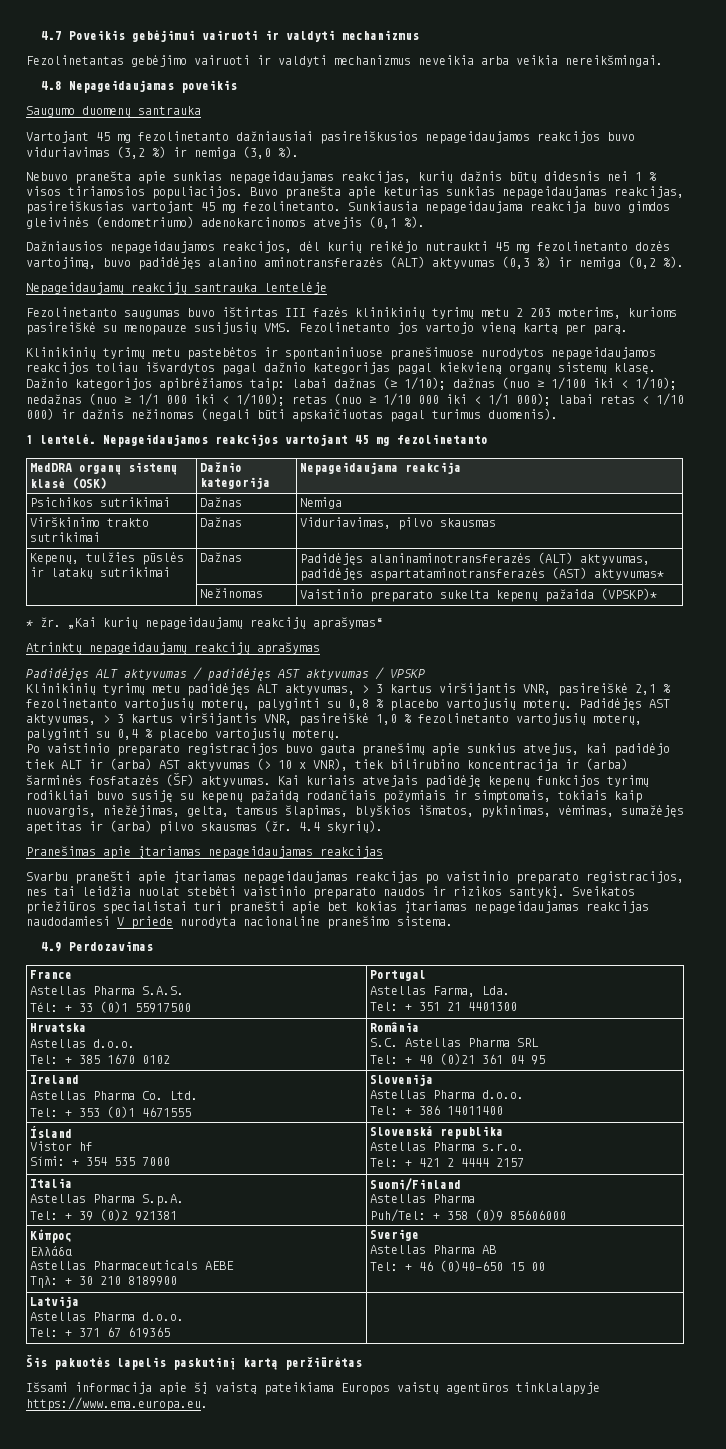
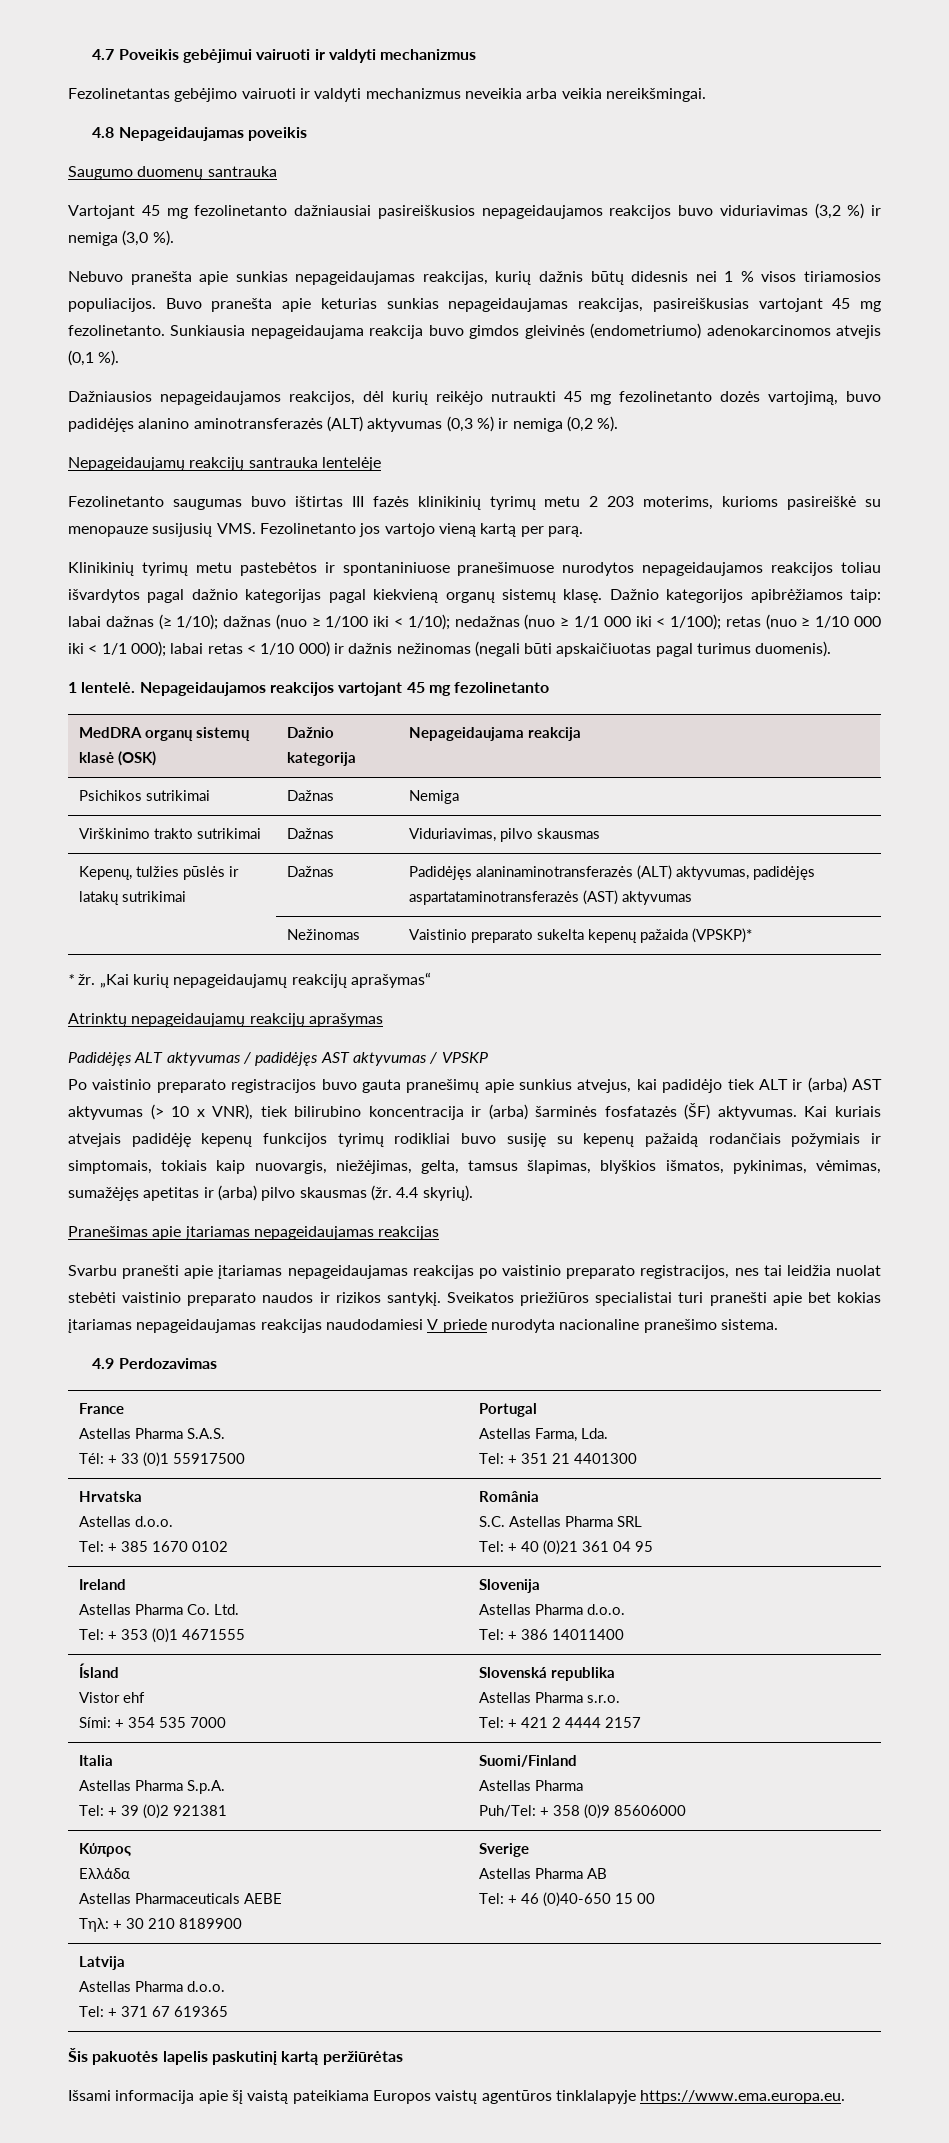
- Kepenų, tulžies pūslės ir latakų sutrikimai | Dažnas | Padidėjęs alaninaminotransferazės (ALT) aktyvumas, padidėjęs aspartataminotransferazės (AST) aktyvumas*
+ Kepenų, tulžies pūslės ir latakų sutrikimai | Dažnas | Padidėjęs alaninaminotransferazės (ALT) aktyvumas, padidėjęs aspartataminotransferazės (AST) aktyvumas
- Klinikinių tyrimų metu padidėjęs ALT aktyvumas, > 3 kartus viršijantis VNR, pasireiškė 2,1 % fezolinetanto vartojusių moterų, palyginti su 0,8 % placebo vartojusių moterų. Padidėjęs AST aktyvumas, > 3 kartus viršijantis VNR, pasireiškė 1,0 % fezolinetanto vartojusių moterų, palyginti su 0,4 % placebo vartojusių moterų.
  Ísland
- Vistor hf
+ Vistor ehf

